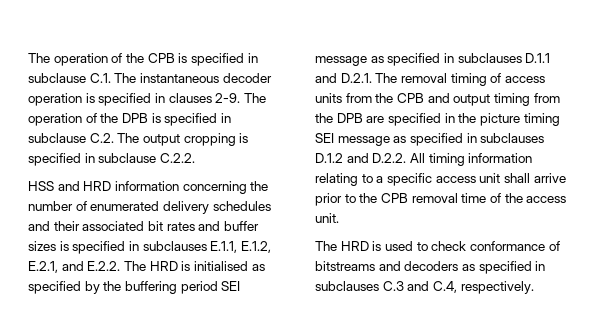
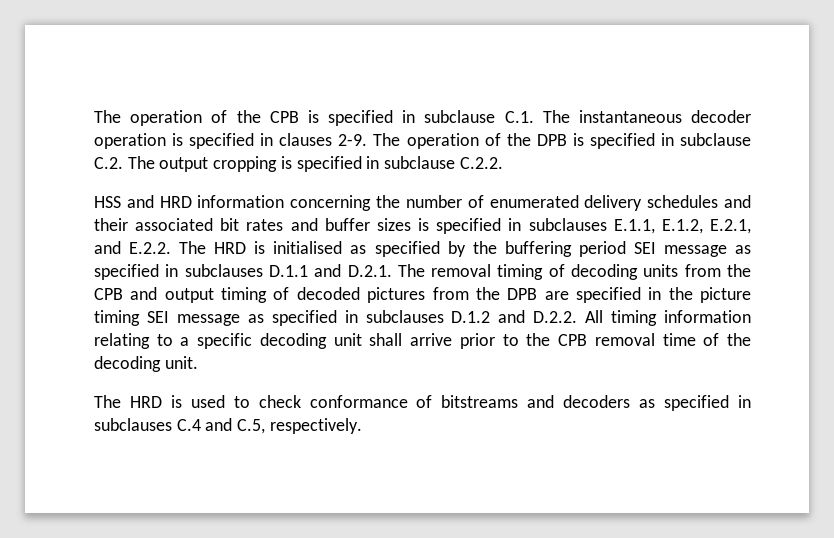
- HSS and HRD information concerning the number of enumerated delivery schedules and their associated bit rates and buffer sizes is specified in subclauses E.1.1, E.1.2, E.2.1, and E.2.2. The HRD is initialised as specified by the buffering period SEI message as specified in subclauses D.1.1 and D.2.1. The removal timing of access units from the CPB and output timing from the DPB are specified in the picture timing SEI message as specified in subclauses D.1.2 and D.2.2. All timing information relating to a specific access unit shall arrive prior to the CPB removal time of the access unit.
+ HSS and HRD information concerning the number of enumerated delivery schedules and their associated bit rates and buffer sizes is specified in subclauses E.1.1, E.1.2, E.2.1, and E.2.2. The HRD is initialised as specified by the buffering period SEI message as specified in subclauses D.1.1 and D.2.1. The removal timing of decoding units from the CPB and output timing of decoded pictures from the DPB are specified in the picture timing SEI message as specified in subclauses D.1.2 and D.2.2. All timing information relating to a specific decoding unit shall arrive prior to the CPB removal time of the decoding unit.
- The HRD is used to check conformance of bitstreams and decoders as specified in subclauses C.3 and C.4, respectively.
+ The HRD is used to check conformance of bitstreams and decoders as specified in subclauses C.4 and C.5, respectively.

